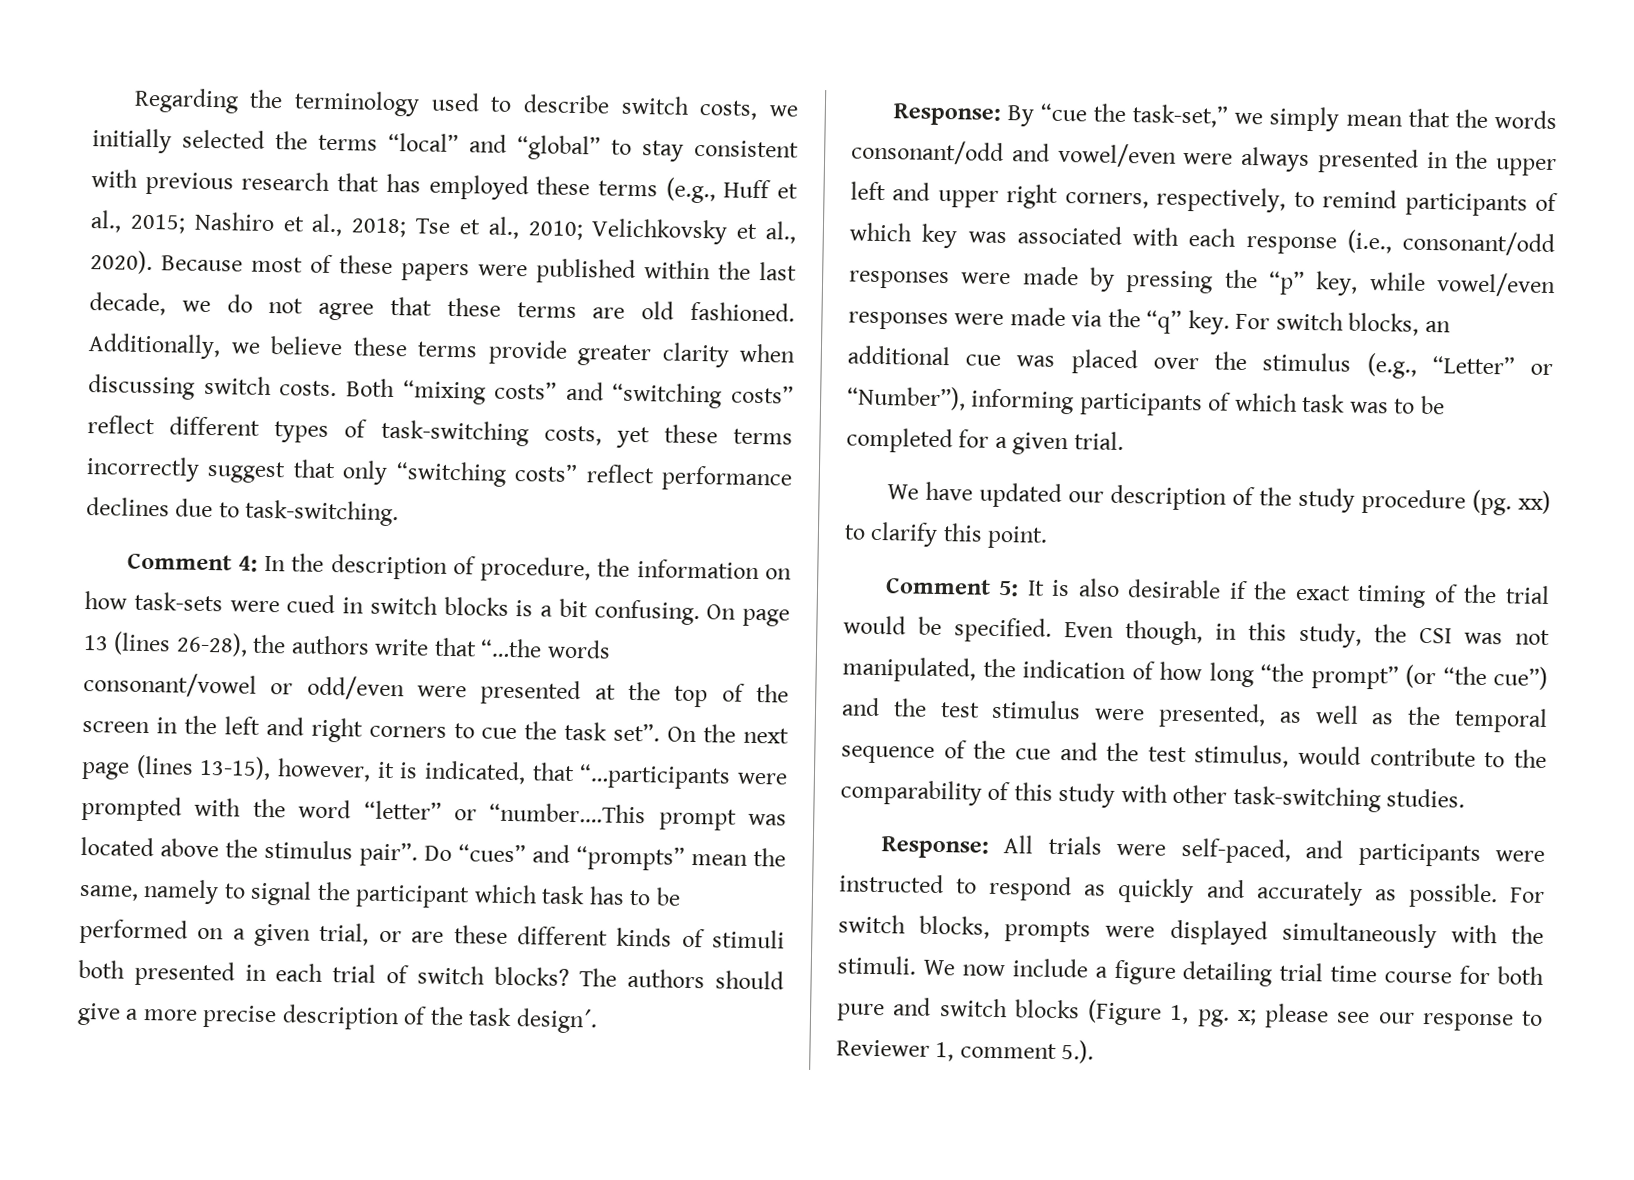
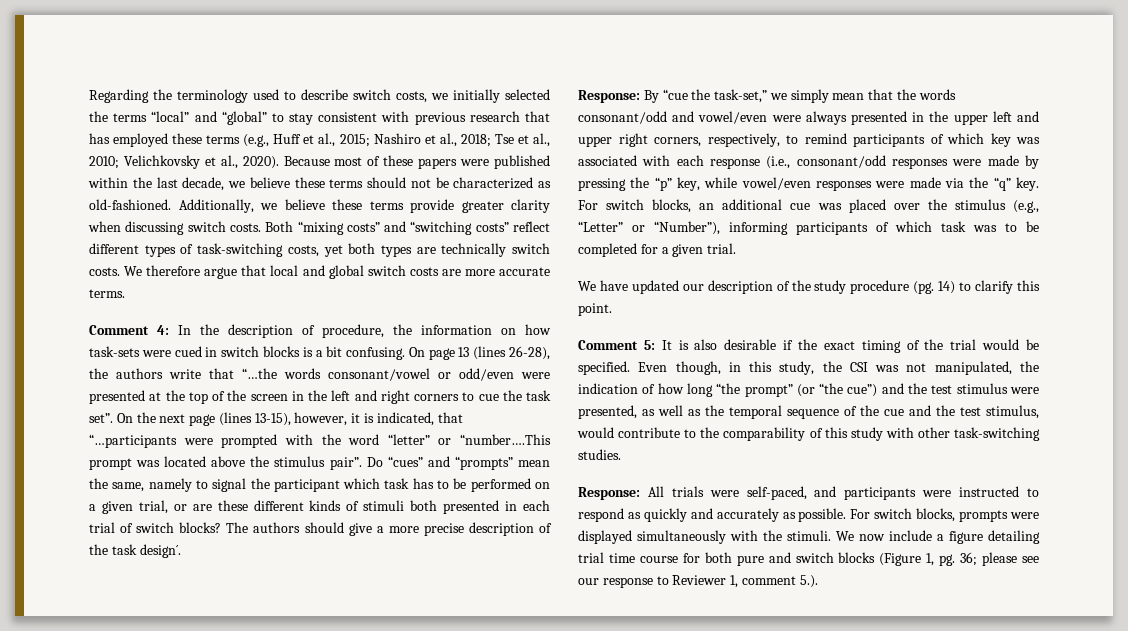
- Because most of these papers were published within the last decade, we do not agree that these terms are old fashioned.
+ Because most of these papers were published within the last decade, we believe these terms should not be characterized as old-fashioned.
- Both “mixing costs” and “switching costs” reflect different types of task-switching costs, yet these terms incorrectly suggest that only “switching costs” reflect performance declines due to task-switching.
+ Both “mixing costs” and “switching costs” reflect different types of task-switching costs, yet both types are technically switch costs. We therefore argue that local and global switch costs are more accurate terms.
- We have updated our description of the study procedure (pg. xx) to clarify this point.
+ We have updated our description of the study procedure (pg. 14) to clarify this point.
- We now include a figure detailing trial time course for both pure and switch blocks (Figure 1, pg. x; please see our response to Reviewer 1, comment 5.).
+ We now include a figure detailing trial time course for both pure and switch blocks (Figure 1, pg. 36; please see our response to Reviewer 1, comment 5.).

